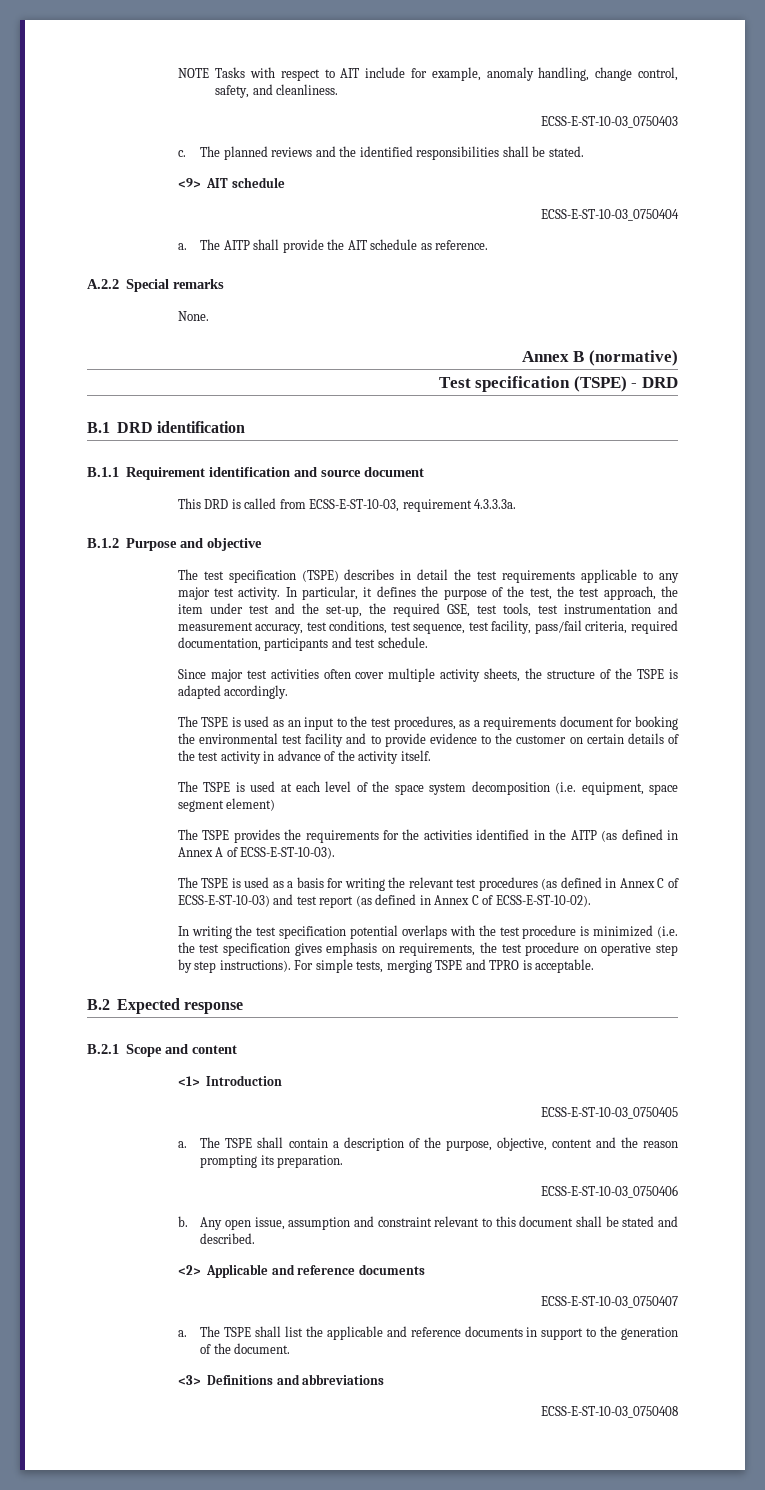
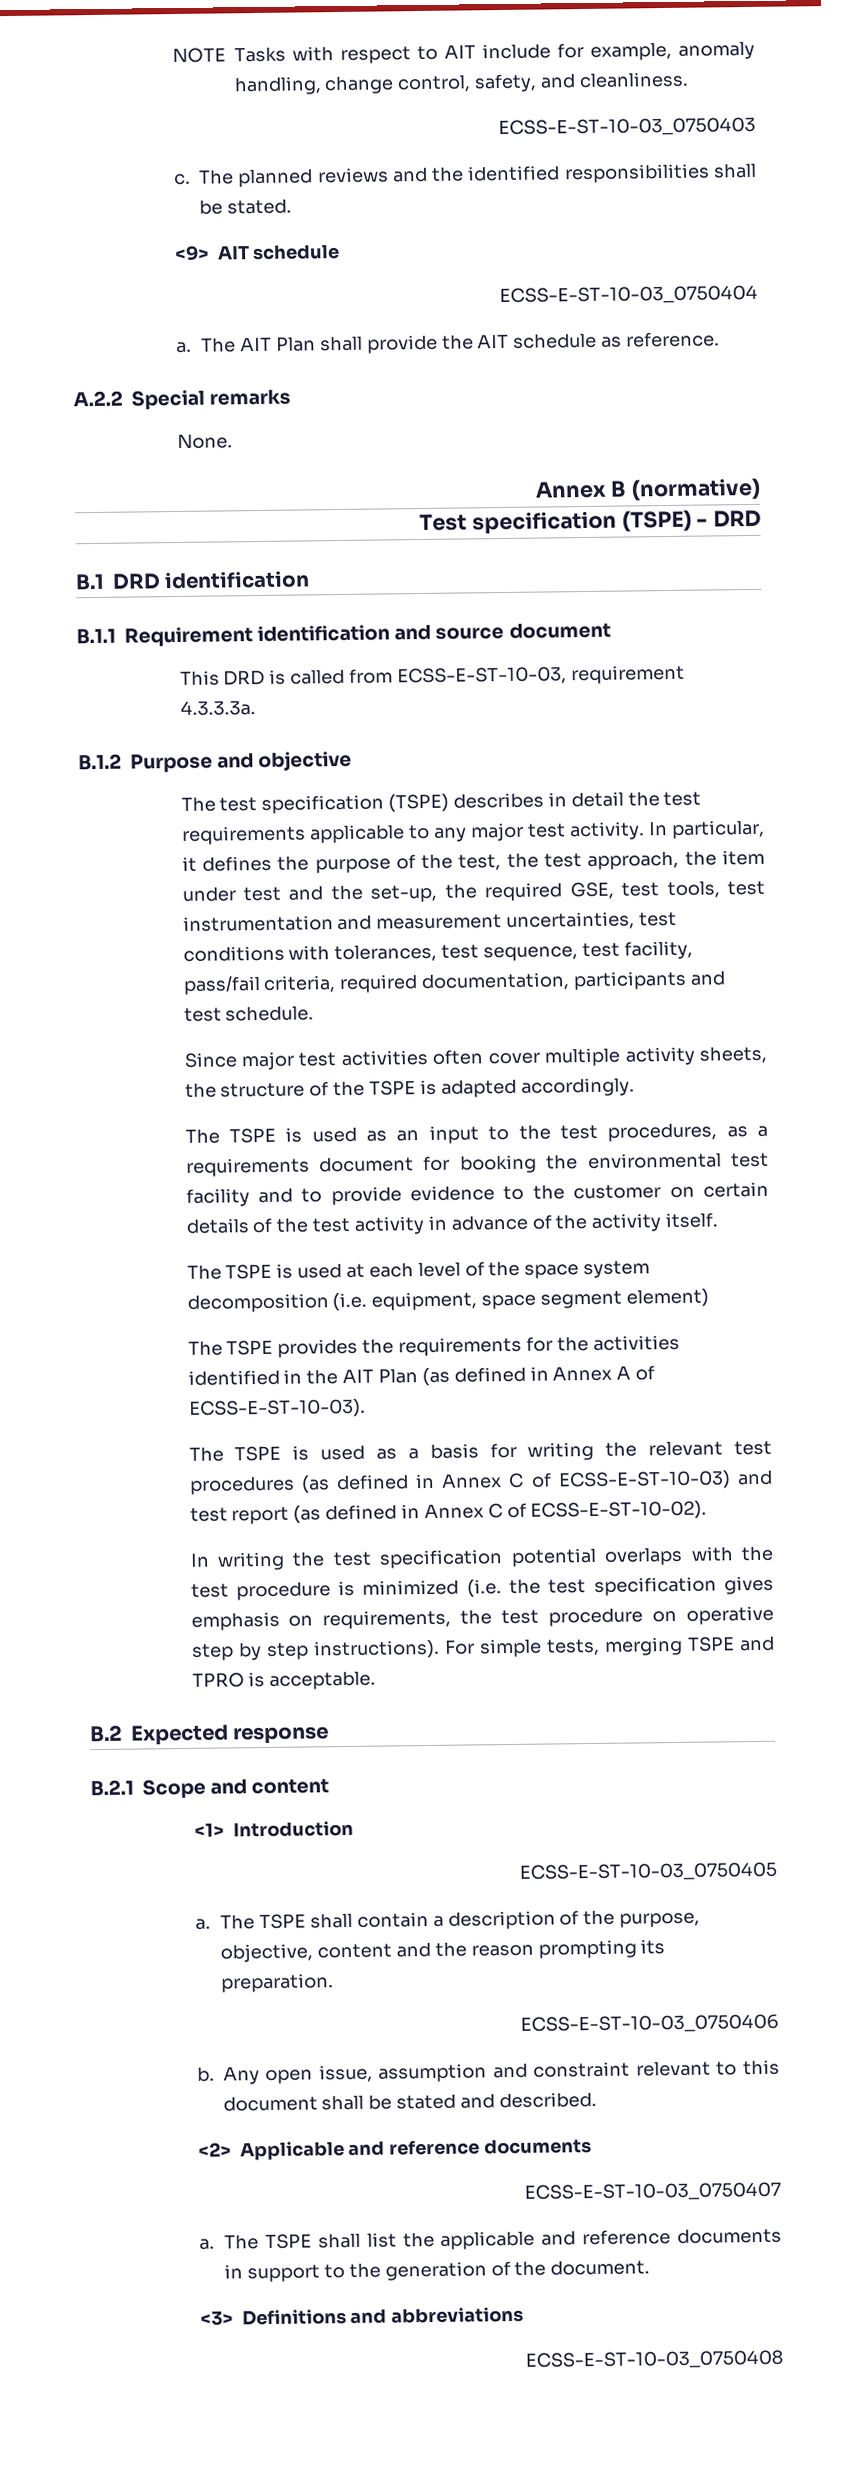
- The AITP shall provide the AIT schedule as reference.
+ The AIT Plan shall provide the AIT schedule as reference.
- In particular, it defines the purpose of the test, the test approach, the item under test and the set-up, the required GSE, test tools, test instrumentation and measurement accuracy, test conditions, test sequence, test facility, pass/fail criteria, required documentation, participants and test schedule.
+ In particular, it defines the purpose of the test, the test approach, the item under test and the set-up, the required GSE, test tools, test instrumentation and measurement uncertainties, test conditions with tolerances, test sequence, test facility, pass/fail criteria, required documentation, participants and test schedule.
- The TSPE provides the requirements for the activities identified in the AITP (as defined in Annex A of ECSS-E-ST-10-03).
+ The TSPE provides the requirements for the activities identified in the AIT Plan (as defined in Annex A of ECSS-E-ST-10-03).

